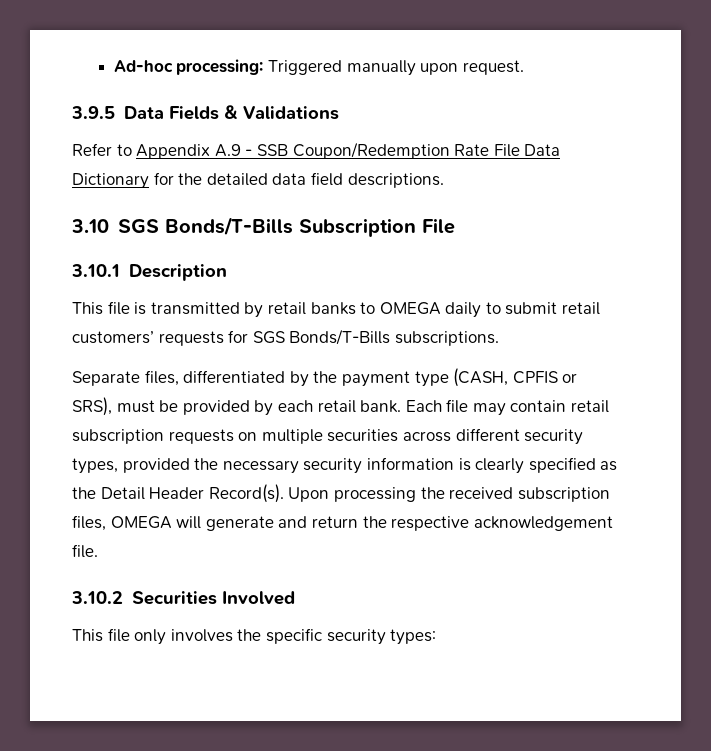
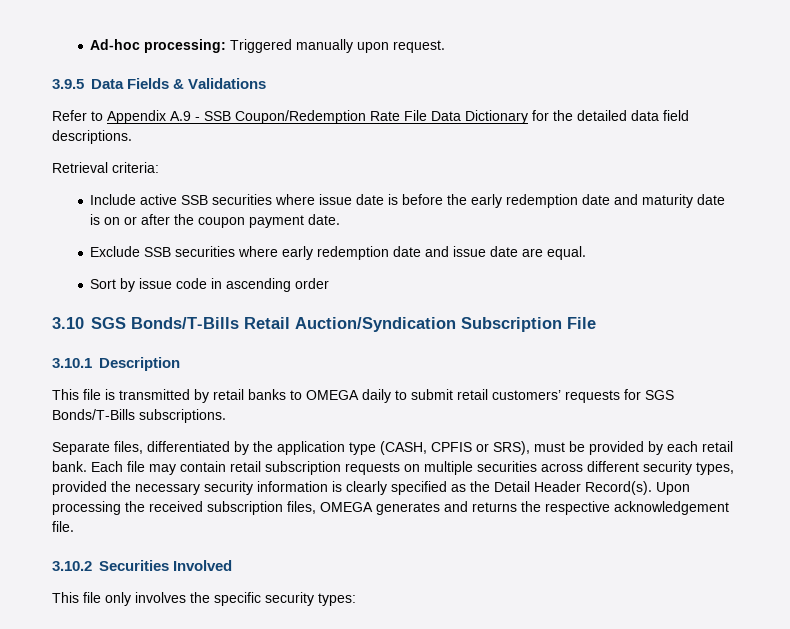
+ Retrieval criteria:
+ Include active SSB securities where issue date is before the early redemption date and maturity date is on or after the coupon payment date.
+ Exclude SSB securities where early redemption date and issue date are equal.
+ Sort by issue code in ascending order
- 3.10 SGS Bonds/T-Bills Subscription File
+ 3.10 SGS Bonds/T-Bills Retail Auction/Syndication Subscription File
- Separate files, differentiated by the payment type (CASH, CPFIS or SRS), must be provided by each retail bank.
+ Separate files, differentiated by the application type (CASH, CPFIS or SRS), must be provided by each retail bank.
- Upon processing the received subscription files, OMEGA will generate and return the respective acknowledgement file.
+ Upon processing the received subscription files, OMEGA generates and returns the respective acknowledgement file.

